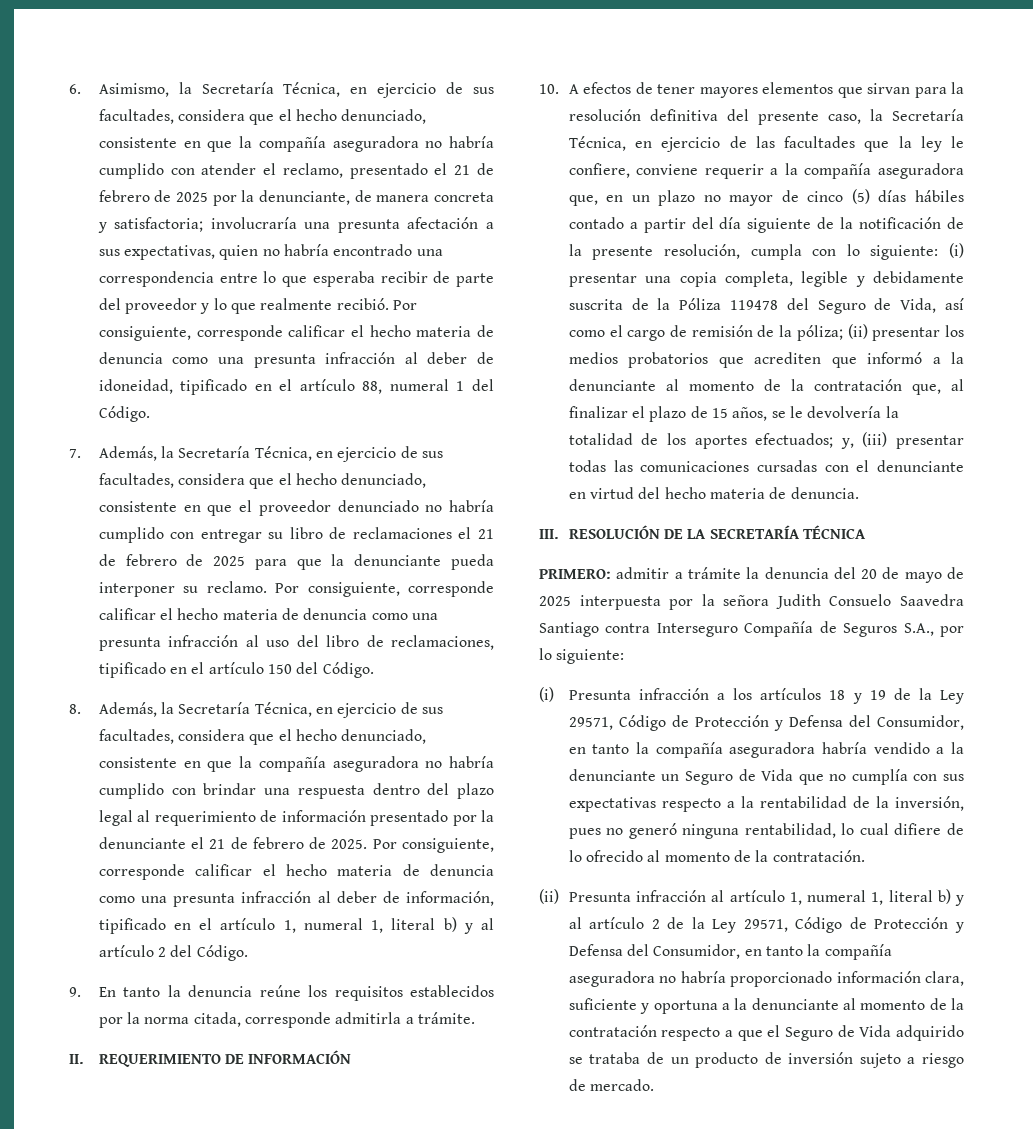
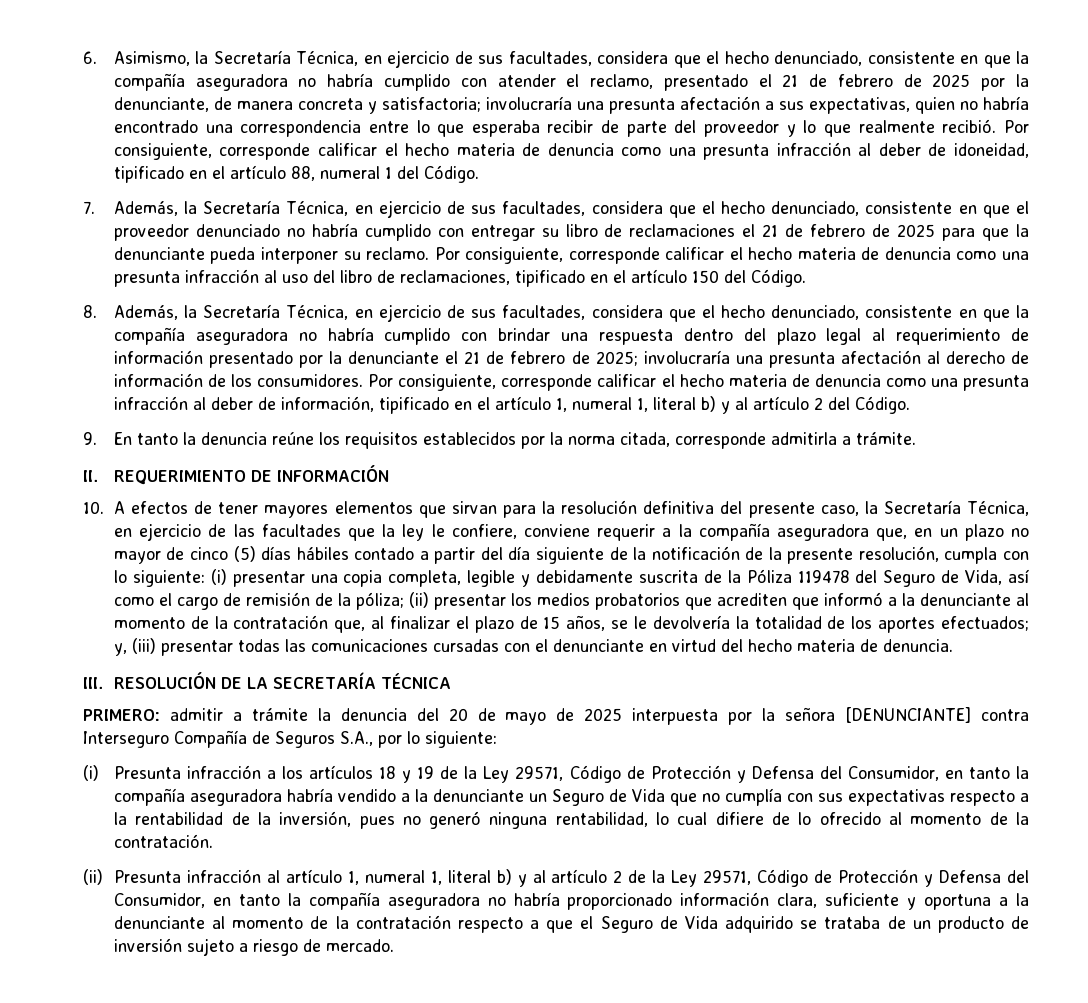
- 8. Además, la Secretaría Técnica, en ejercicio de sus facultades, considera que el hecho denunciado, consistente en que la compañía aseguradora no habría cumplido con brindar una respuesta dentro del plazo legal al requerimiento de información presentado por la denunciante el 21 de febrero de 2025.
+ 8. Además, la Secretaría Técnica, en ejercicio de sus facultades, considera que el hecho denunciado, consistente en que la compañía aseguradora no habría cumplido con brindar una respuesta dentro del plazo legal al requerimiento de información presentado por la denunciante el 21 de febrero de 2025; involucraría una presunta afectación al derecho de información de los consumidores.
- PRIMERO: admitir a trámite la denuncia del 20 de mayo de 2025 interpuesta por la señora Judith Consuelo Saavedra Santiago contra Interseguro Compañía de Seguros S.A., por lo siguiente:
+ PRIMERO: admitir a trámite la denuncia del 20 de mayo de 2025 interpuesta por la señora [DENUNCIANTE] contra Interseguro Compañía de Seguros S.A., por lo siguiente:

